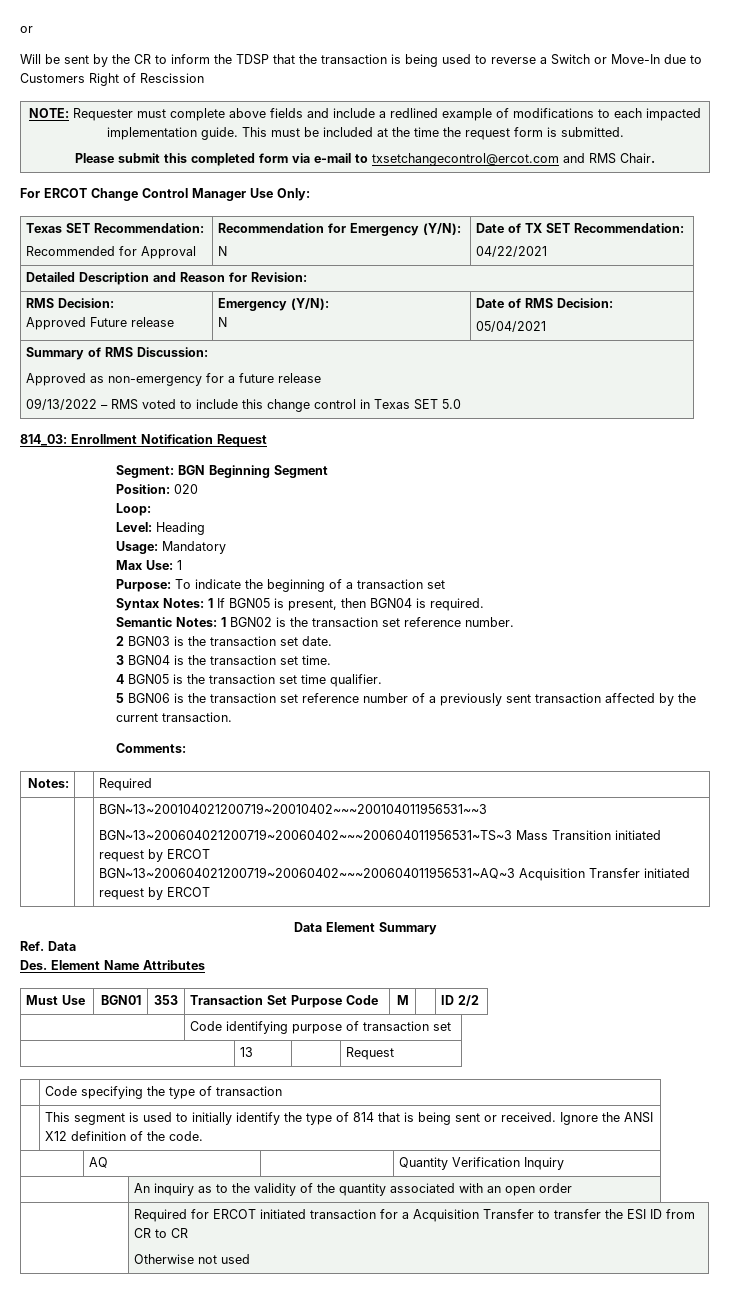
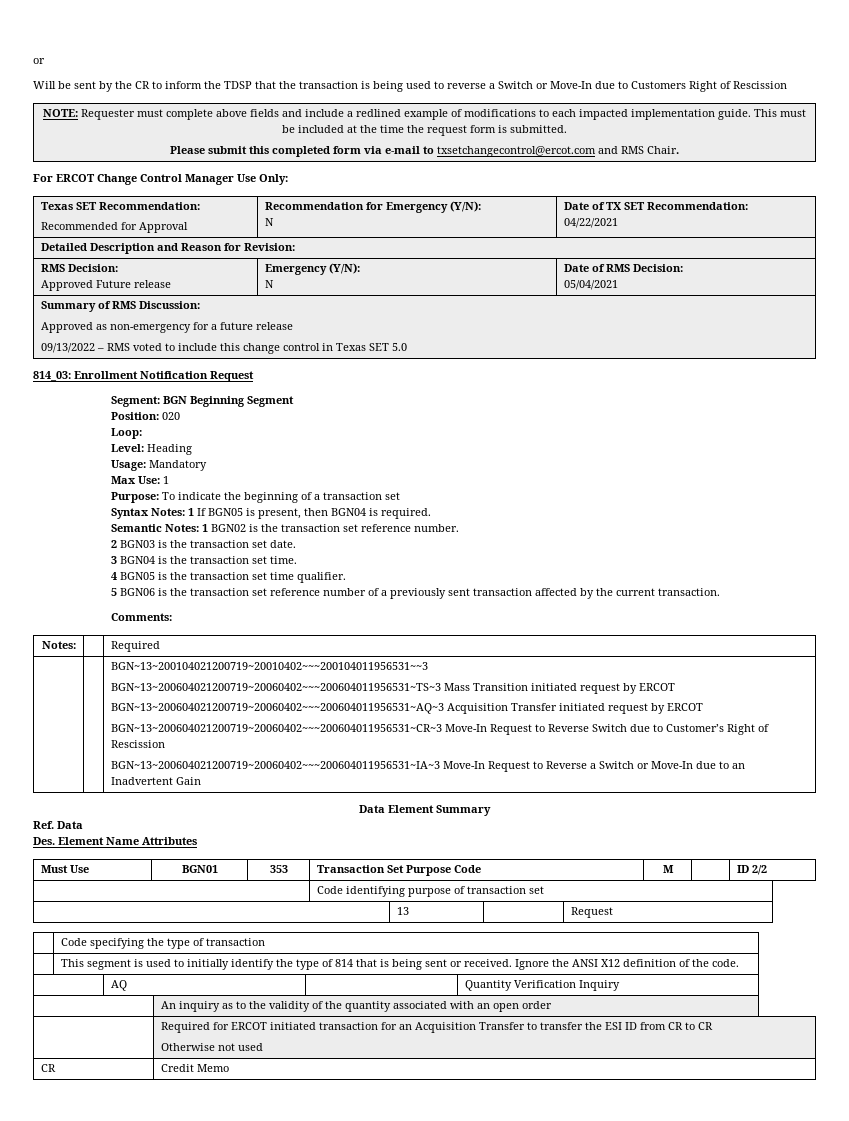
+ BGN~13~200604021200719~20060402~~~200604011956531~CR~3 Move-In Request to Reverse Switch due to Customer’s Right of Rescission
+ BGN~13~200604021200719~20060402~~~200604011956531~IA~3 Move-In Request to Reverse a Switch or Move-In due to an Inadvertent Gain
- | Required for ERCOT initiated transaction for a Acquisition Transfer to transfer the ESI ID from CR to CR
+ | Required for ERCOT initiated transaction for an Acquisition Transfer to transfer the ESI ID from CR to CR
+ CR | Credit Memo

